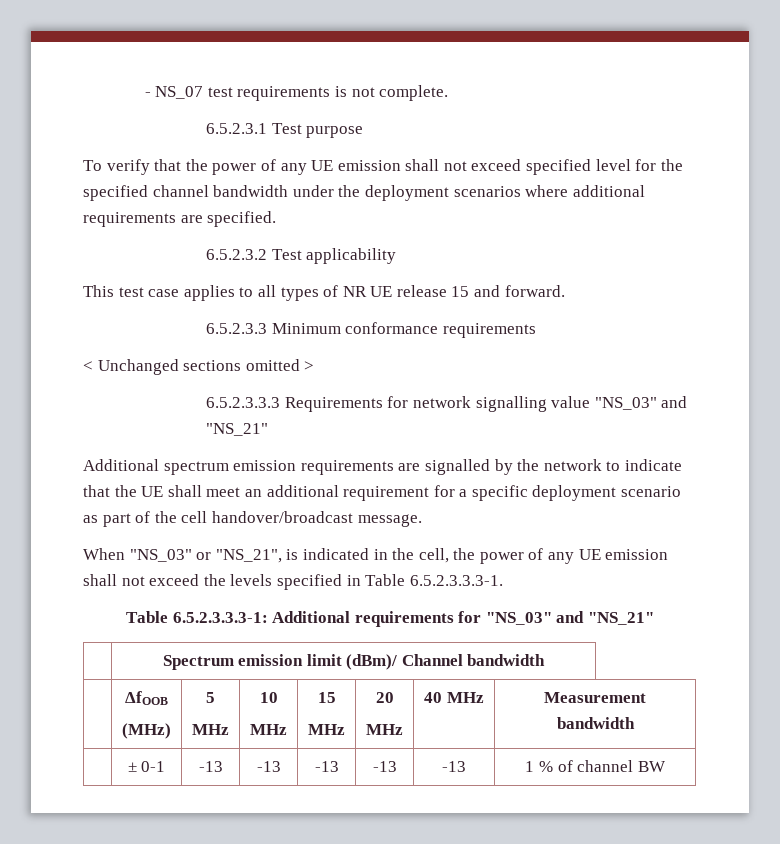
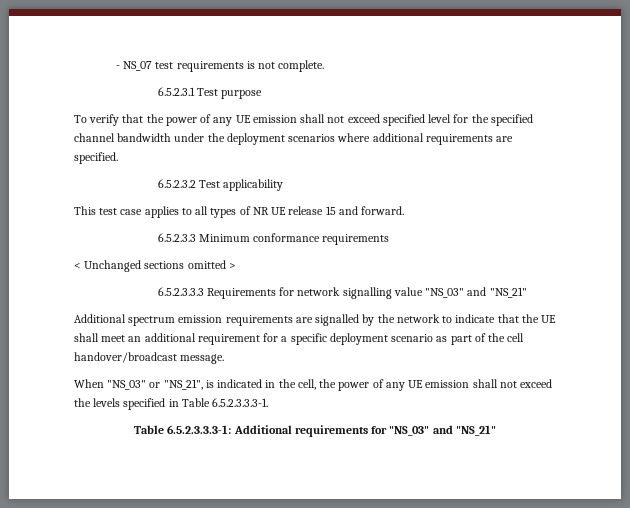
- | Spectrum emission limit (dBm)/ Channel bandwidth
- | ΔfOOB
- (MHz) | 5
- MHz | 10
- MHz | 15
- MHz | 20
- MHz | 40 MHz | Measurement bandwidth
- | ± 0-1 | -13 | -13 | -13 | -13 | -13 | 1 % of channel BW

